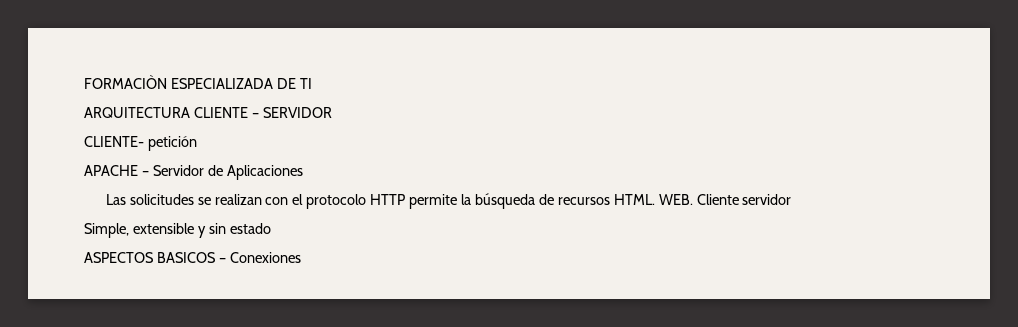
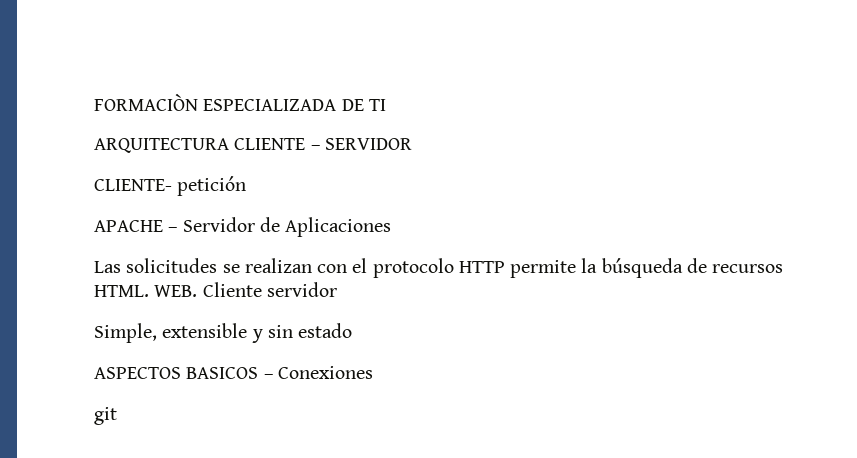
+ git

